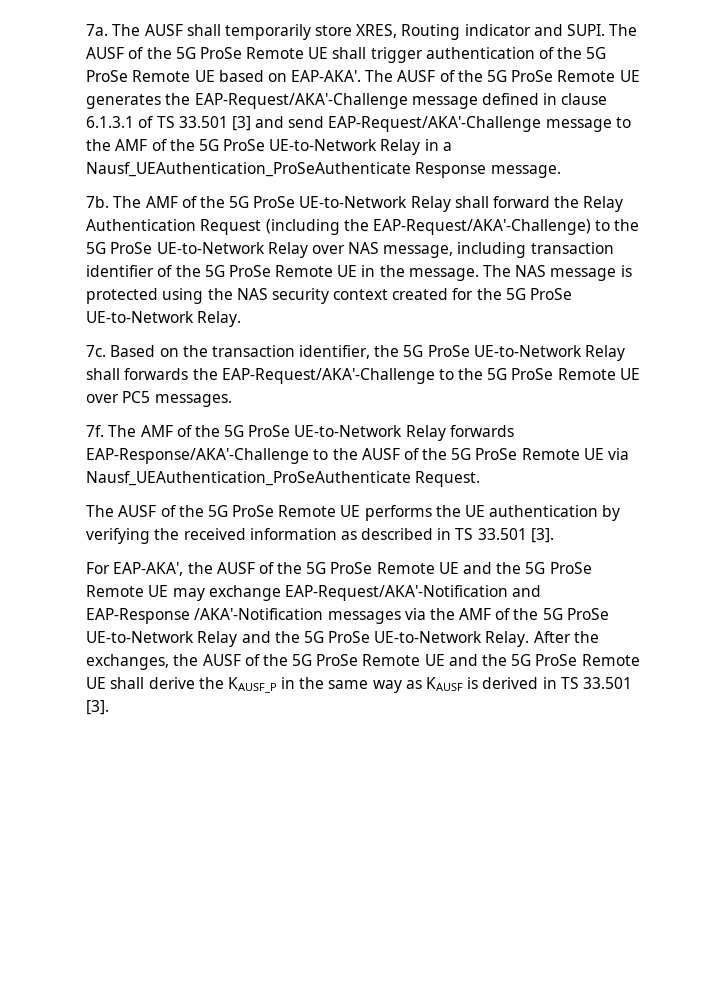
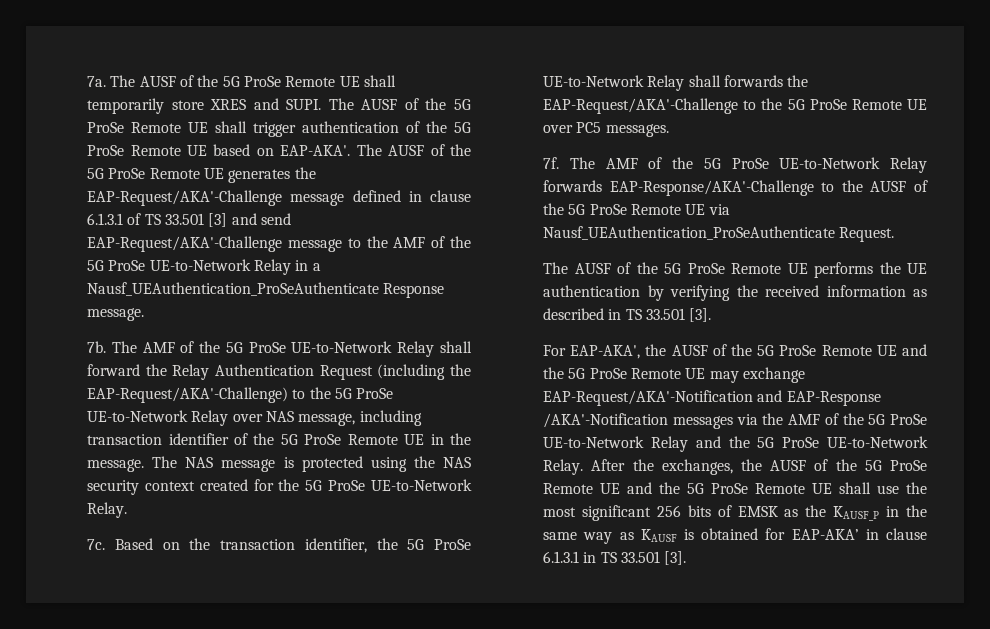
- The AUSF shall temporarily store XRES, Routing indicator and SUPI.
+ The AUSF of the 5G ProSe Remote UE shall temporarily store XRES and SUPI.
- After the exchanges, the AUSF of the 5G ProSe Remote UE and the 5G ProSe Remote UE shall derive the KAUSF_P in the same way as KAUSF is derived in TS 33.501 [3].
+ After the exchanges, the AUSF of the 5G ProSe Remote UE and the 5G ProSe Remote UE shall use the most significant 256 bits of EMSK as the KAUSF_P in the same way as KAUSF is obtained for EAP-AKA’ in clause 6.1.3.1 in TS 33.501 [3].

